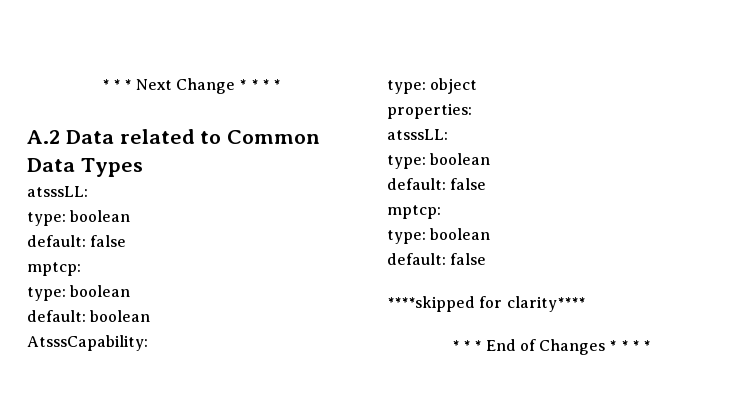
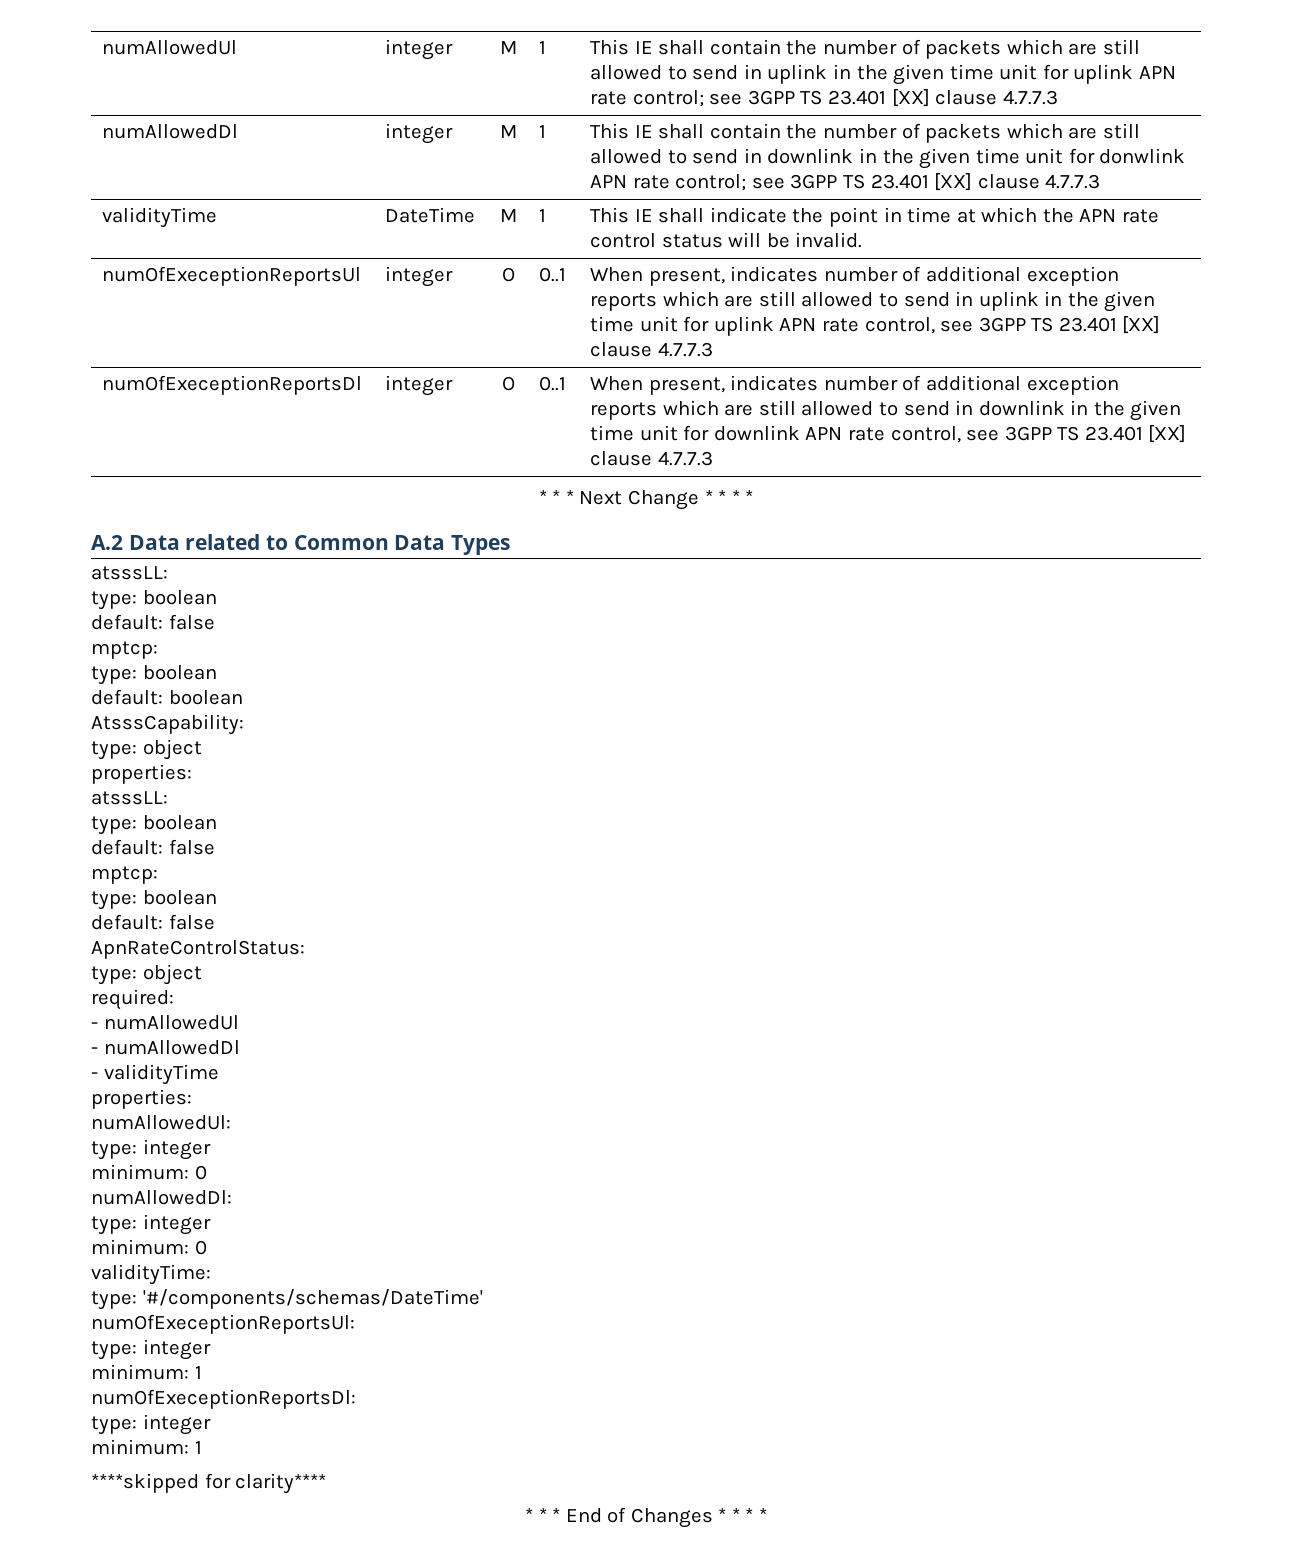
+ numAllowedUl | integer | M | 1 | This IE shall contain the number of packets which are still allowed to send in uplink in the given time unit for uplink APN rate control; see 3GPP TS 23.401 [XX] clause 4.7.7.3
+ numAllowedDl | integer | M | 1 | This IE shall contain the number of packets which are still allowed to send in downlink in the given time unit for donwlink APN rate control; see 3GPP TS 23.401 [XX] clause 4.7.7.3
+ validityTime | DateTime | M | 1 | This IE shall indicate the point in time at which the APN rate control status will be invalid.
+ numOfExeceptionReportsUl | integer | O | 0..1 | When present, indicates number of additional exception reports which are still allowed to send in uplink in the given time unit for uplink APN rate control, see 3GPP TS 23.401 [XX] clause 4.7.7.3
+ numOfExeceptionReportsDl | integer | O | 0..1 | When present, indicates number of additional exception reports which are still allowed to send in downlink in the given time unit for downlink APN rate control, see 3GPP TS 23.401 [XX] clause 4.7.7.3
+ ApnRateControlStatus:
+ type: object
+ required:
+ - numAllowedUl
+ - numAllowedDl
+ - validityTime
+ properties:
+ numAllowedUl:
+ type: integer
+ minimum: 0
+ numAllowedDl:
+ type: integer
+ minimum: 0
+ validityTime:
+ type: '#/components/schemas/DateTime'
+ numOfExeceptionReportsUl:
+ type: integer
+ minimum: 1
+ numOfExeceptionReportsDl:
+ type: integer
+ minimum: 1

